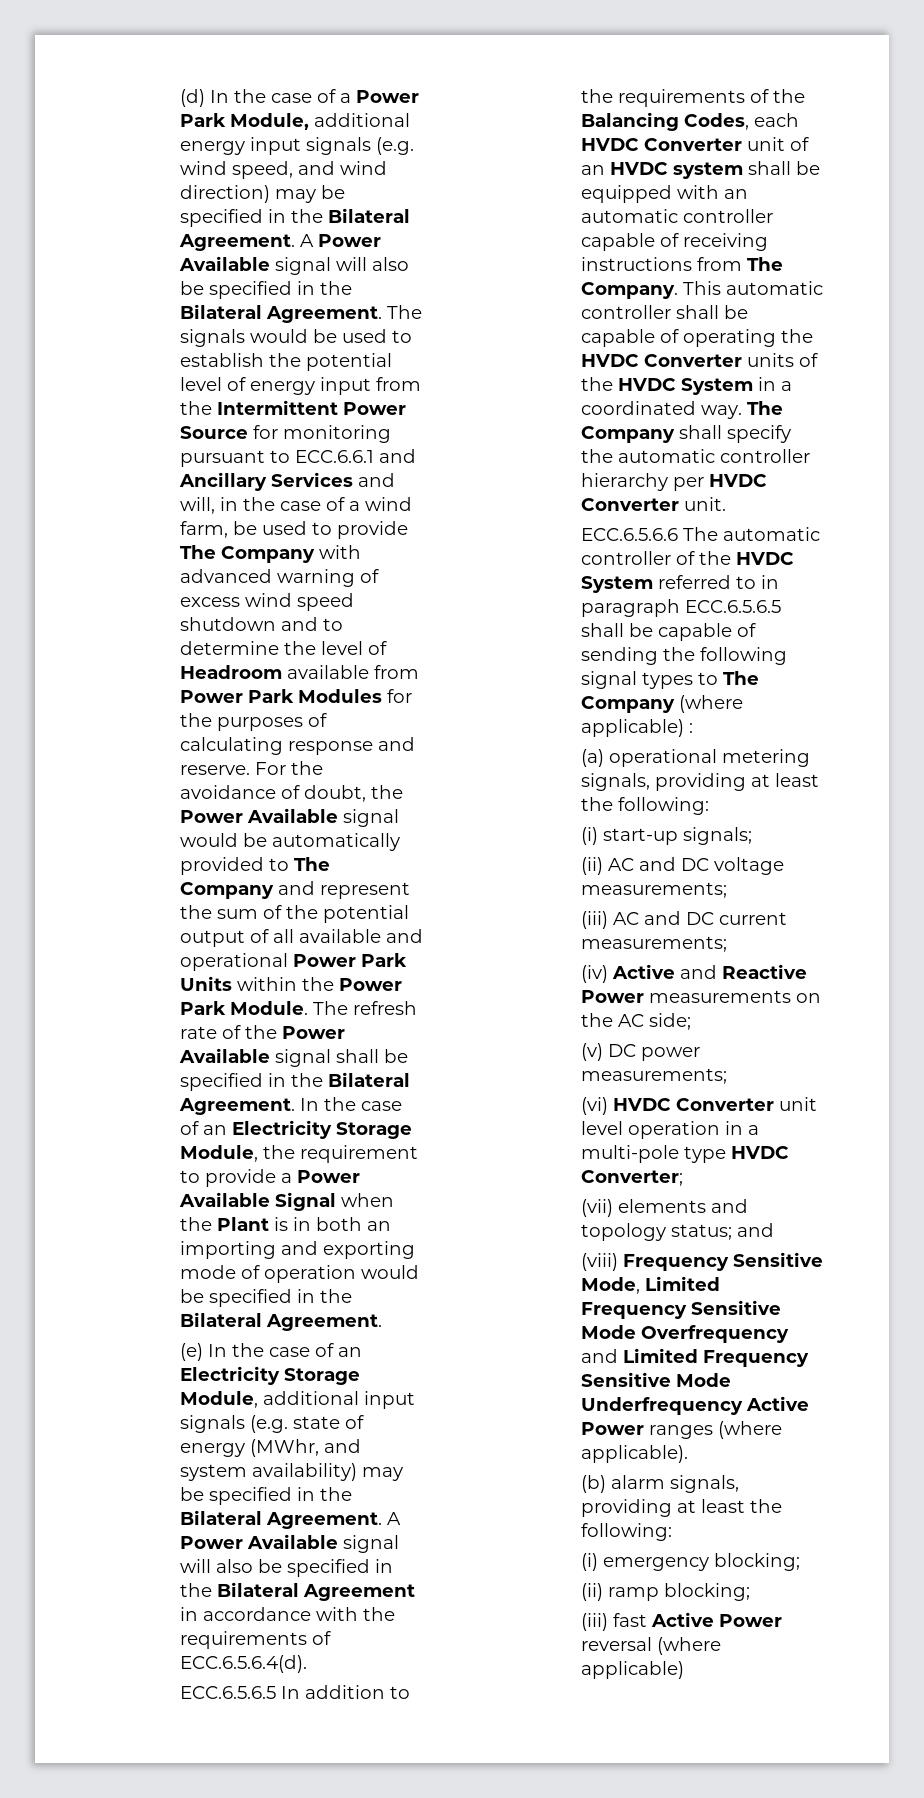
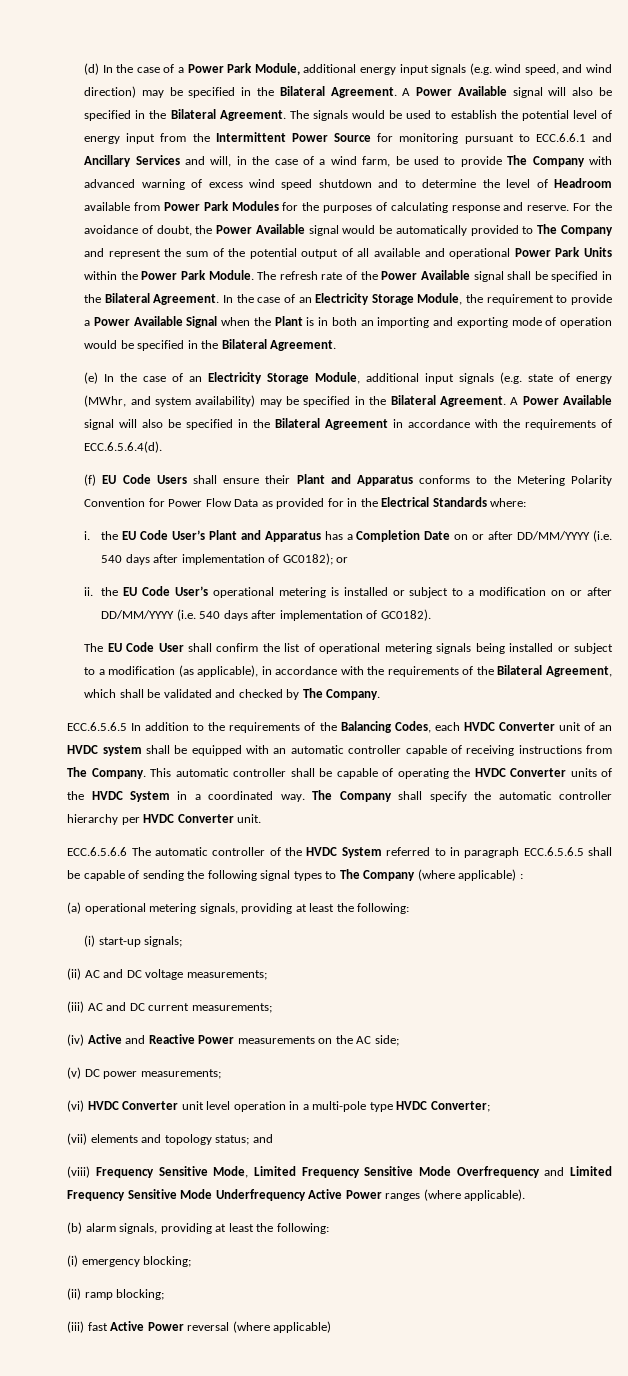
+ (f) EU Code Users shall ensure their Plant and Apparatus conforms to the Metering Polarity Convention for Power Flow Data as provided for in the Electrical Standards where:
+ i. the EU Code User’s Plant and Apparatus has a Completion Date on or after DD/MM/YYYY (i.e. 540 days after implementation of GC0182); or
+ ii. the EU Code User’s operational metering is installed or subject to a modification on or after DD/MM/YYYY (i.e. 540 days after implementation of GC0182).
+ The EU Code User shall confirm the list of operational metering signals being installed or subject to a modification (as applicable), in accordance with the requirements of the Bilateral Agreement, which shall be validated and checked by The Company.

